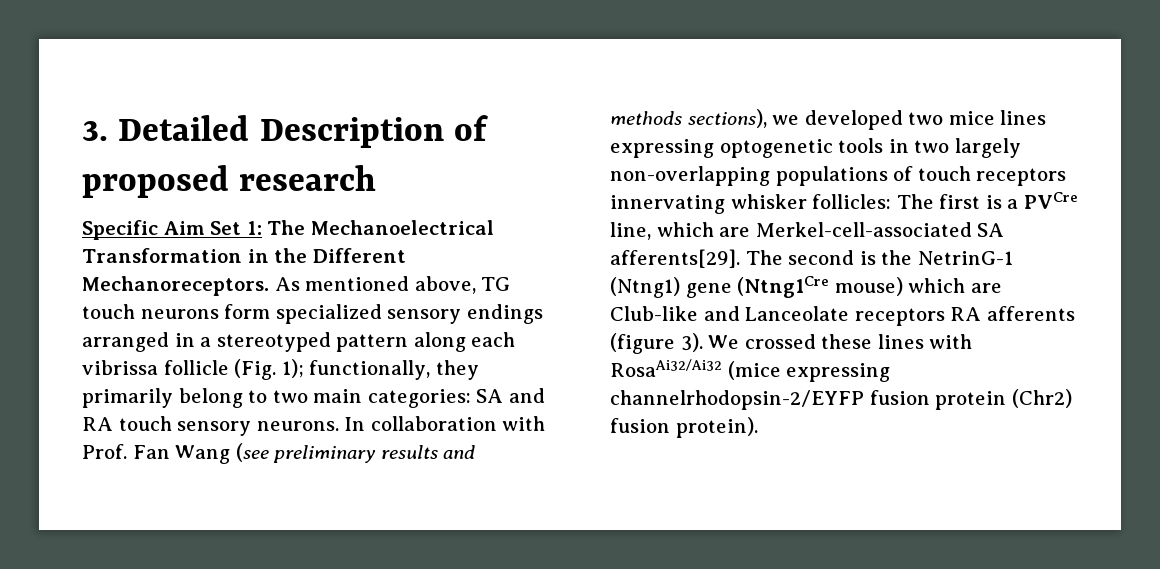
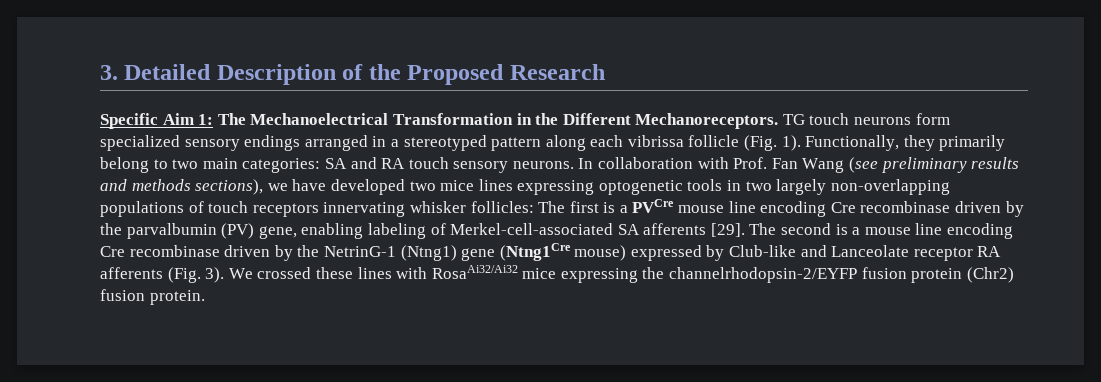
- 3. Detailed Description of proposed research
+ 3. Detailed Description of the Proposed Research
- Specific Aim Set 1: The Mechanoelectrical Transformation in the Different Mechanoreceptors.
+ Specific Aim 1: The Mechanoelectrical Transformation in the Different Mechanoreceptors.
- As mentioned above, TG touch neurons form specialized sensory endings arranged in a stereotyped pattern along each vibrissa follicle (Fig. 1); functionally, they primarily belong to two main categories: SA and RA touch sensory neurons.
+ TG touch neurons form specialized sensory endings arranged in a stereotyped pattern along each vibrissa follicle (Fig. 1). Functionally, they primarily belong to two main categories: SA and RA touch sensory neurons.
- In collaboration with Prof. Fan Wang (see preliminary results and methods sections), we developed two mice lines expressing optogenetic tools in two largely non-overlapping populations of touch receptors innervating whisker follicles: The first is a PVCre line, which are Merkel-cell-associated SA afferents[29]. The second is the NetrinG-1 (Ntng1) gene (Ntng1Cre mouse) which are Club-like and Lanceolate receptors RA afferents (figure 3).
+ In collaboration with Prof. Fan Wang (see preliminary results and methods sections), we have developed two mice lines expressing optogenetic tools in two largely non-overlapping populations of touch receptors innervating whisker follicles: The first is a PVCre mouse line encoding Cre recombinase driven by the parvalbumin (PV) gene, enabling labeling of Merkel-cell-associated SA afferents [29]. The second is a mouse line encoding Cre recombinase driven by the NetrinG-1 (Ntng1) gene (Ntng1Cre mouse) expressed by Club-like and Lanceolate receptor RA afferents (Fig. 3).
- We crossed these lines with RosaAi32/Ai32 (mice expressing channelrhodopsin-2/EYFP fusion protein (Chr2) fusion protein).
+ We crossed these lines with RosaAi32/Ai32 mice expressing the channelrhodopsin-2/EYFP fusion protein (Chr2) fusion protein.

